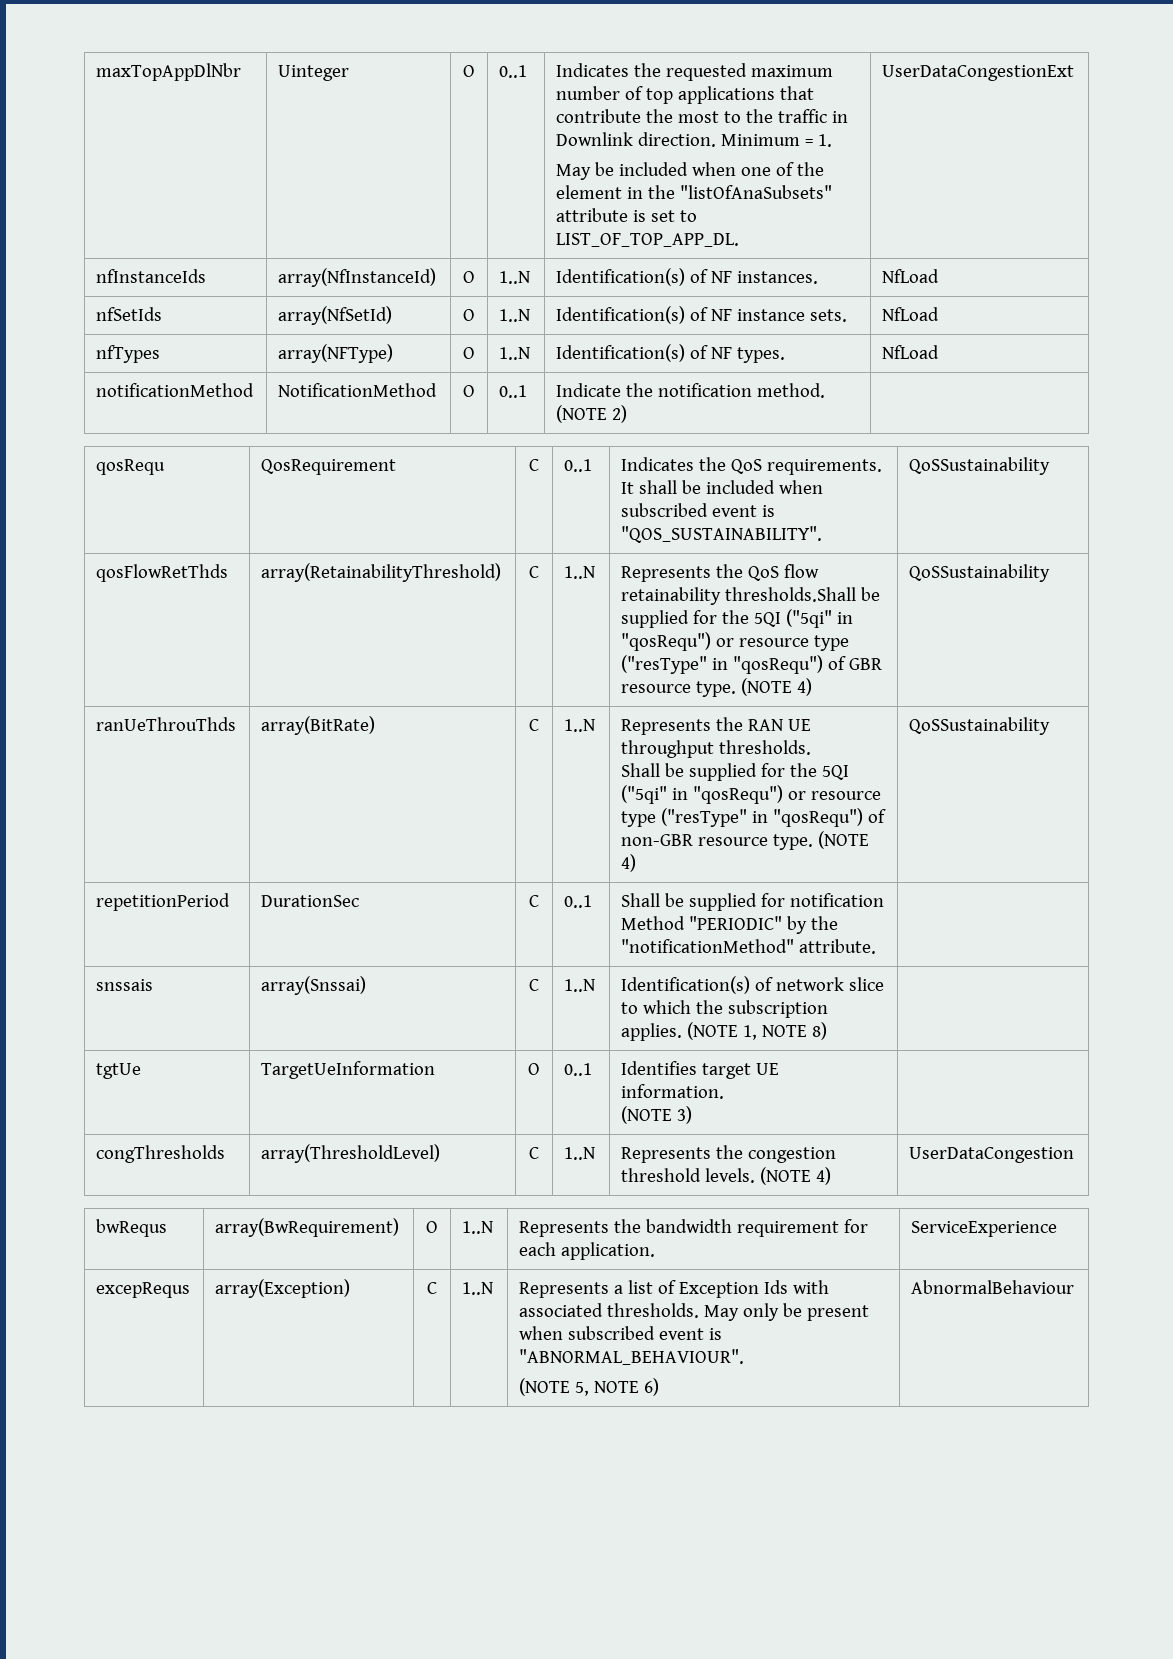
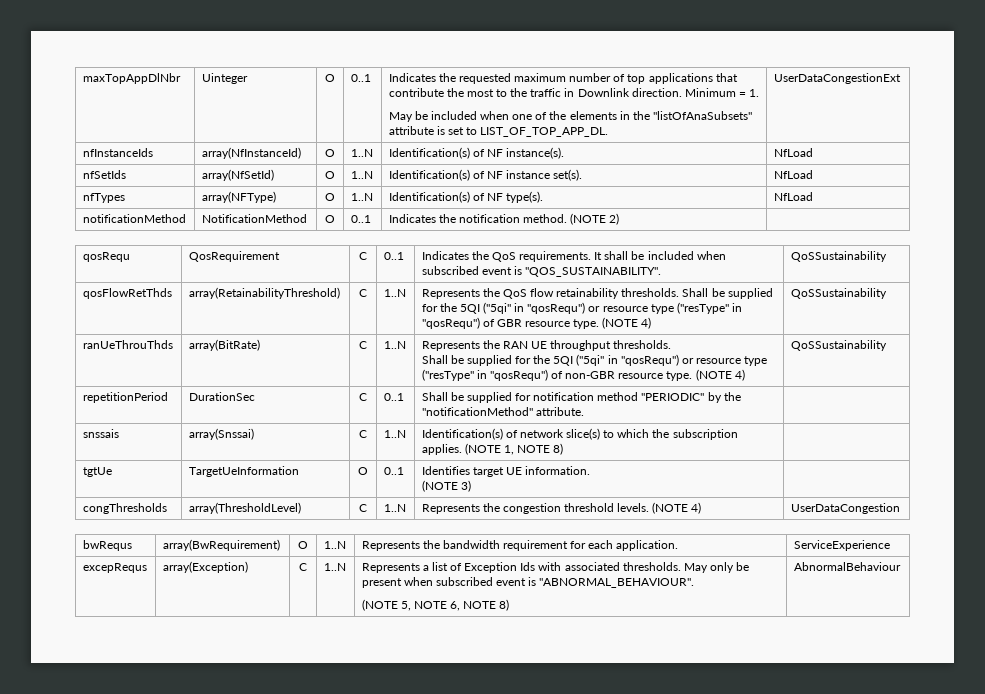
- May be included when one of the element in the "listOfAnaSubsets" attribute is set to LIST_OF_TOP_APP_DL.
+ May be included when one of the elements in the "listOfAnaSubsets" attribute is set to LIST_OF_TOP_APP_DL.
- nfInstanceIds | array(NfInstanceId) | O | 1..N | Identification(s) of NF instances. | NfLoad
+ nfInstanceIds | array(NfInstanceId) | O | 1..N | Identification(s) of NF instance(s). | NfLoad
- nfSetIds | array(NfSetId) | O | 1..N | Identification(s) of NF instance sets. | NfLoad
+ nfSetIds | array(NfSetId) | O | 1..N | Identification(s) of NF instance set(s). | NfLoad
- nfTypes | array(NFType) | O | 1..N | Identification(s) of NF types. | NfLoad
+ nfTypes | array(NFType) | O | 1..N | Identification(s) of NF type(s). | NfLoad
- notificationMethod | NotificationMethod | O | 0..1 | Indicate the notification method. (NOTE 2) |
+ notificationMethod | NotificationMethod | O | 0..1 | Indicates the notification method. (NOTE 2) |
- qosFlowRetThds | array(RetainabilityThreshold) | C | 1..N | Represents the QoS flow retainability thresholds.Shall be supplied for the 5QI ("5qi" in "qosRequ") or resource type ("resType" in "qosRequ") of GBR resource type. (NOTE 4) | QoSSustainability
+ qosFlowRetThds | array(RetainabilityThreshold) | C | 1..N | Represents the QoS flow retainability thresholds. Shall be supplied for the 5QI ("5qi" in "qosRequ") or resource type ("resType" in "qosRequ") of GBR resource type. (NOTE 4) | QoSSustainability
- repetitionPeriod | DurationSec | C | 0..1 | Shall be supplied for notification Method "PERIODIC" by the "notificationMethod" attribute. |
+ repetitionPeriod | DurationSec | C | 0..1 | Shall be supplied for notification method "PERIODIC" by the "notificationMethod" attribute. |
- snssais | array(Snssai) | C | 1..N | Identification(s) of network slice to which the subscription applies. (NOTE 1, NOTE 8) |
+ snssais | array(Snssai) | C | 1..N | Identification(s) of network slice(s) to which the subscription applies. (NOTE 1, NOTE 8) |
  excepRequs | array(Exception) | C | 1..N | Represents a list of Exception Ids with associated thresholds. May only be present when subscribed event is "ABNORMAL_BEHAVIOUR".
- (NOTE 5, NOTE 6) | AbnormalBehaviour
+ (NOTE 5, NOTE 6, NOTE 8) | AbnormalBehaviour

